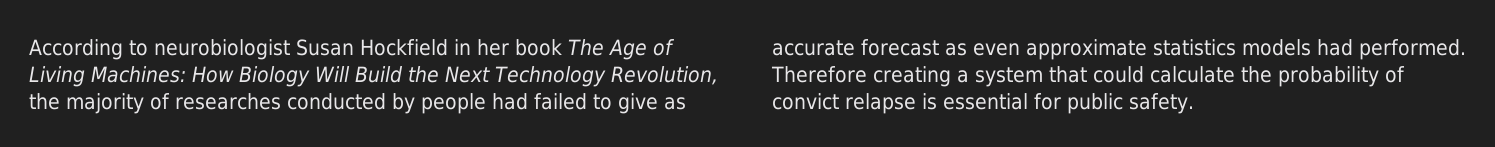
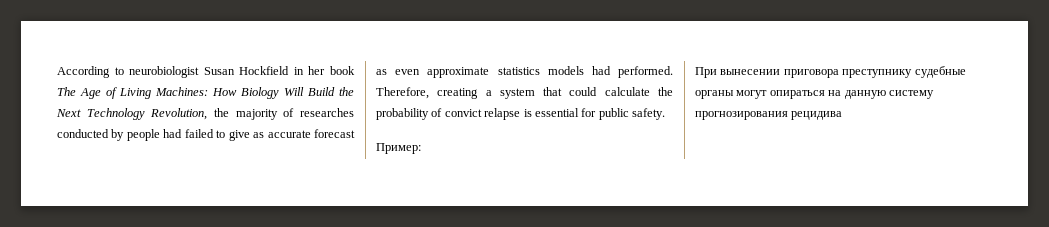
- Therefore creating a system that could calculate the probability of convict relapse is essential for public safety.
+ Therefore, creating a system that could calculate the probability of convict relapse is essential for public safety.
+ Пример:
+ При вынесении приговора преступнику судебные органы могут опираться на данную систему прогнозирования рецидива

